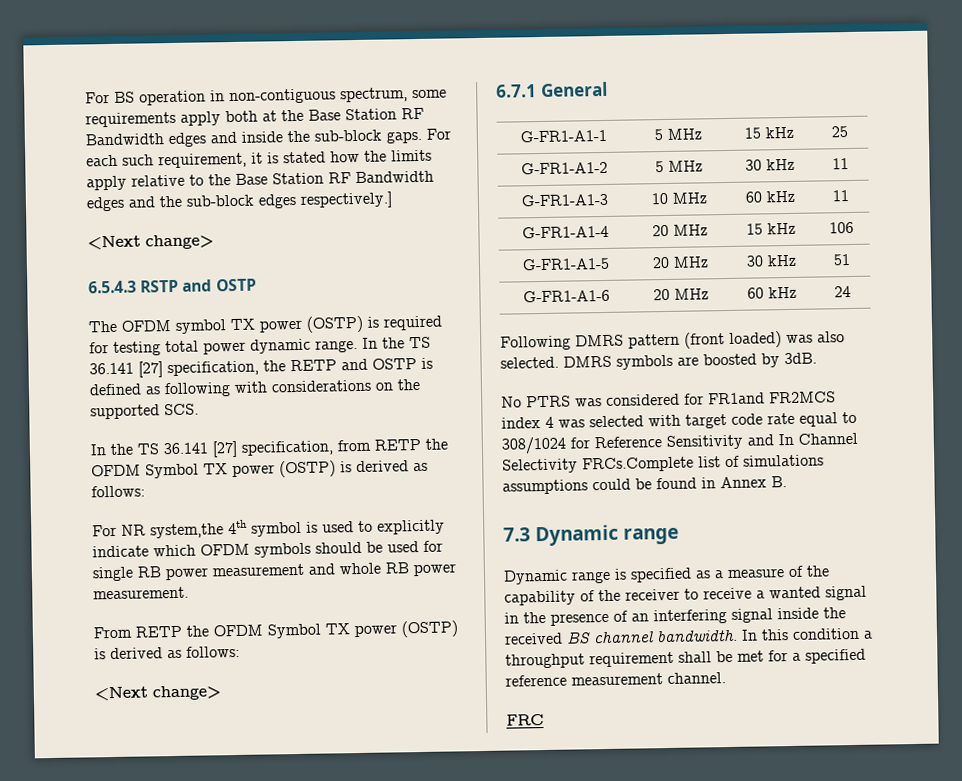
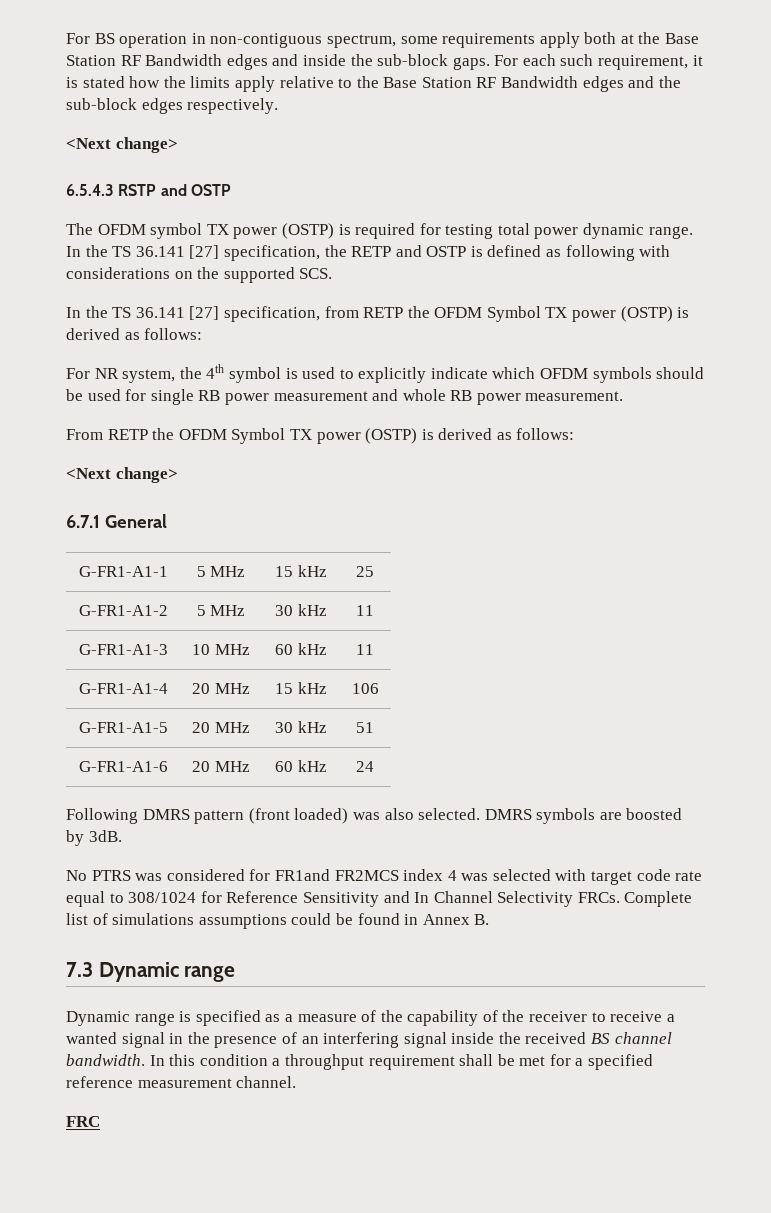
- For each such requirement, it is stated how the limits apply relative to the Base Station RF Bandwidth edges and the sub-block edges respectively.]
+ For each such requirement, it is stated how the limits apply relative to the Base Station RF Bandwidth edges and the sub-block edges respectively.
- For NR system,the 4th symbol is used to explicitly indicate which OFDM symbols should be used for single RB power measurement and whole RB power measurement.
+ For NR system, the 4th symbol is used to explicitly indicate which OFDM symbols should be used for single RB power measurement and whole RB power measurement.
- No PTRS was considered for FR1and FR2MCS index 4 was selected with target code rate equal to 308/1024 for Reference Sensitivity and In Channel Selectivity FRCs.Complete list of simulations assumptions could be found in Annex B.
+ No PTRS was considered for FR1and FR2MCS index 4 was selected with target code rate equal to 308/1024 for Reference Sensitivity and In Channel Selectivity FRCs. Complete list of simulations assumptions could be found in Annex B.

